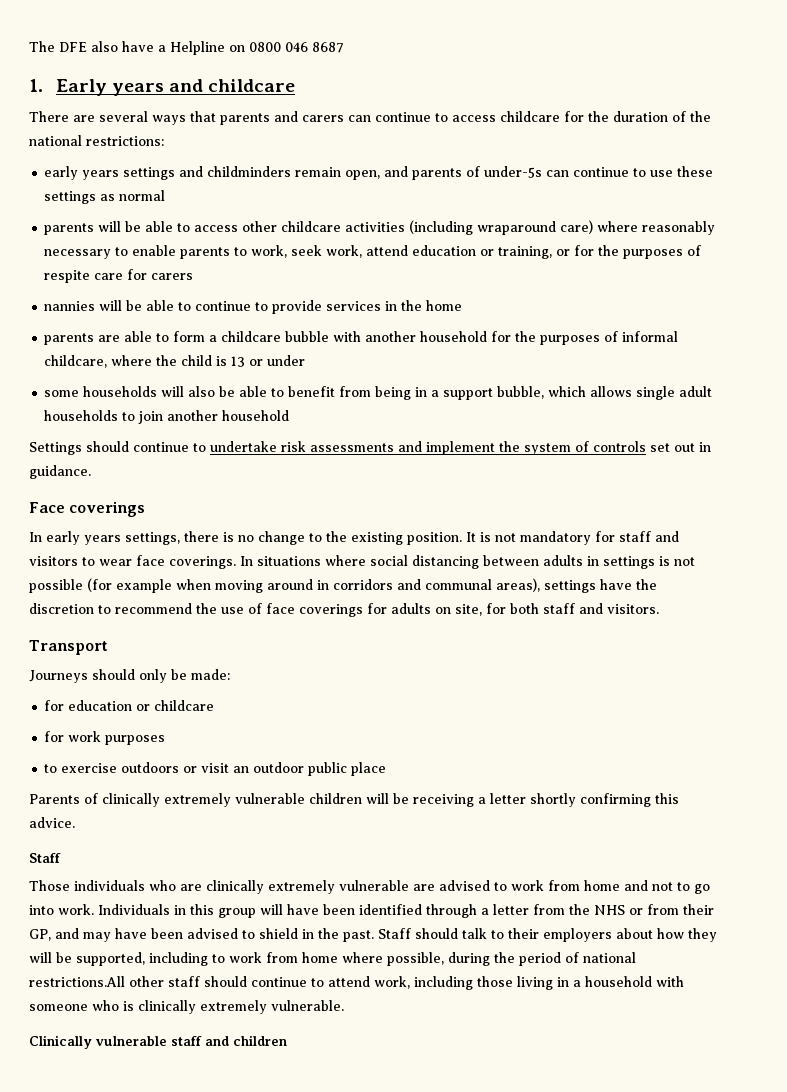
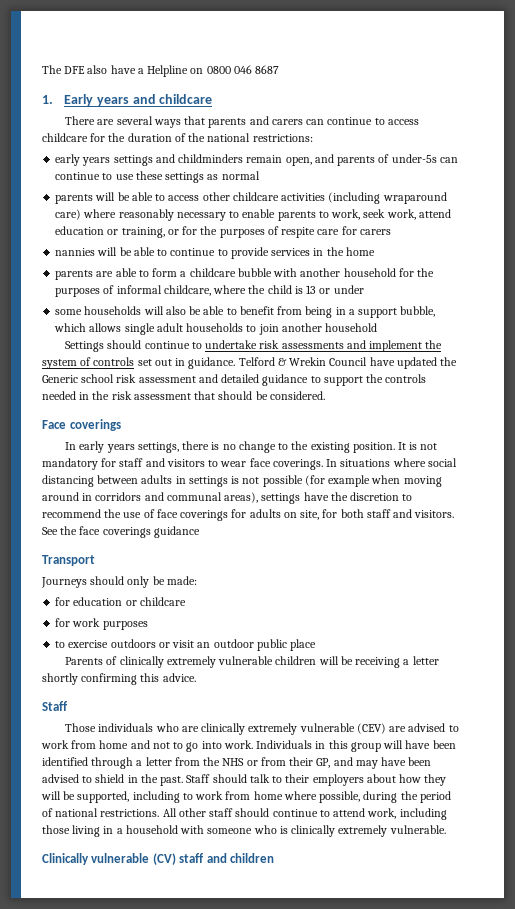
+ Telford & Wrekin Council have updated the Generic school risk assessment and detailed guidance to support the controls needed in the risk assessment that should be considered.
+ See the face coverings guidance
- Those individuals who are clinically extremely vulnerable are advised to work from home and not to go into work.
+ Those individuals who are clinically extremely vulnerable (CEV) are advised to work from home and not to go into work.
- Staff should talk to their employers about how they will be supported, including to work from home where possible, during the period of national restrictions.All other staff should continue to attend work, including those living in a household with someone who is clinically extremely vulnerable.
+ Staff should talk to their employers about how they will be supported, including to work from home where possible, during the period of national restrictions. All other staff should continue to attend work, including those living in a household with someone who is clinically extremely vulnerable.
- Clinically vulnerable staff and children
+ Clinically vulnerable (CV) staff and children

